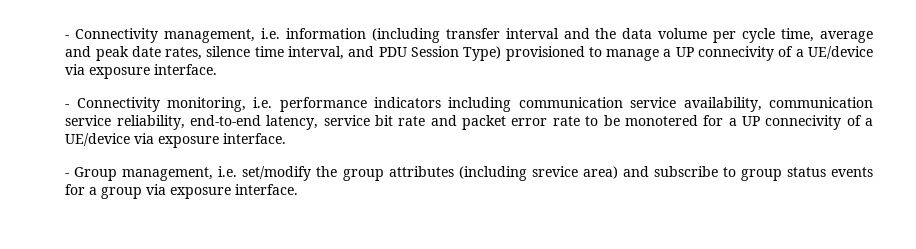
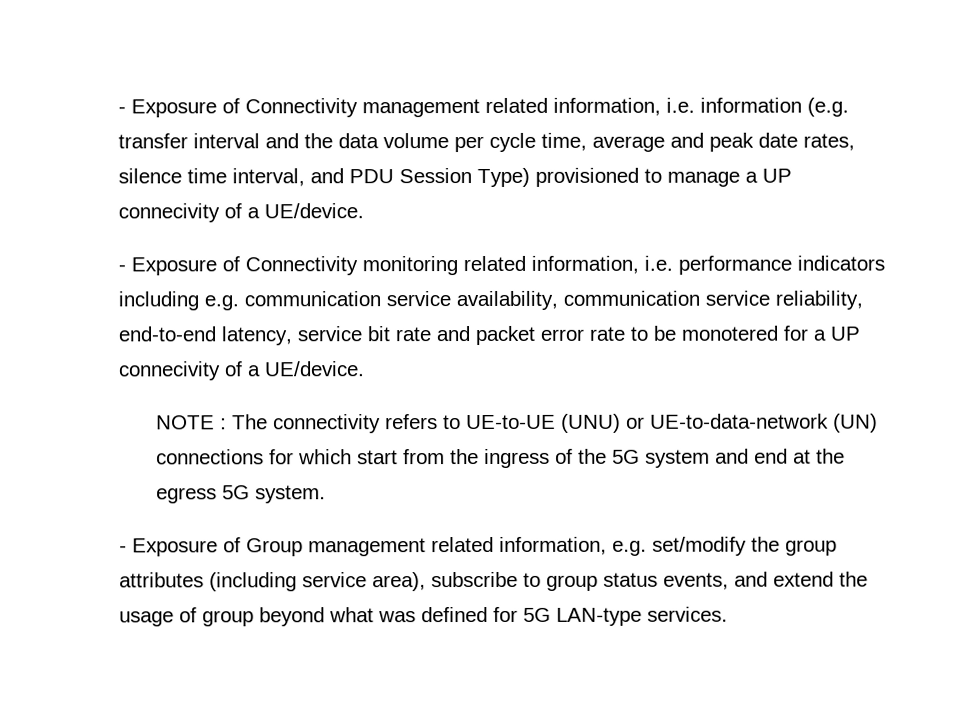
- - Connectivity management, i.e. information (including transfer interval and the data volume per cycle time, average and peak date rates, silence time interval, and PDU Session Type) provisioned to manage a UP connecivity of a UE/device via exposure interface.
- - Connectivity monitoring, i.e. performance indicators including communication service availability, communication service reliability, end-to-end latency, service bit rate and packet error rate to be monotered for a UP connecivity of a UE/device via exposure interface.
- - Group management, i.e. set/modify the group attributes (including srevice area) and subscribe to group status events for a group via exposure interface.
+ - Exposure of Connectivity management related information, i.e. information (e.g. transfer interval and the data volume per cycle time, average and peak date rates, silence time interval, and PDU Session Type) provisioned to manage a UP connecivity of a UE/device.
+ - Exposure of Connectivity monitoring related information, i.e. performance indicators including e.g. communication service availability, communication service reliability, end-to-end latency, service bit rate and packet error rate to be monotered for a UP connecivity of a UE/device.
+ NOTE : The connectivity refers to UE-to-UE (UNU) or UE-to-data-network (UN) connections for which start from the ingress of the 5G system and end at the egress 5G system.
+ - Exposure of Group management related information, e.g. set/modify the group attributes (including service area), subscribe to group status events, and extend the usage of group beyond what was defined for 5G LAN-type services.

